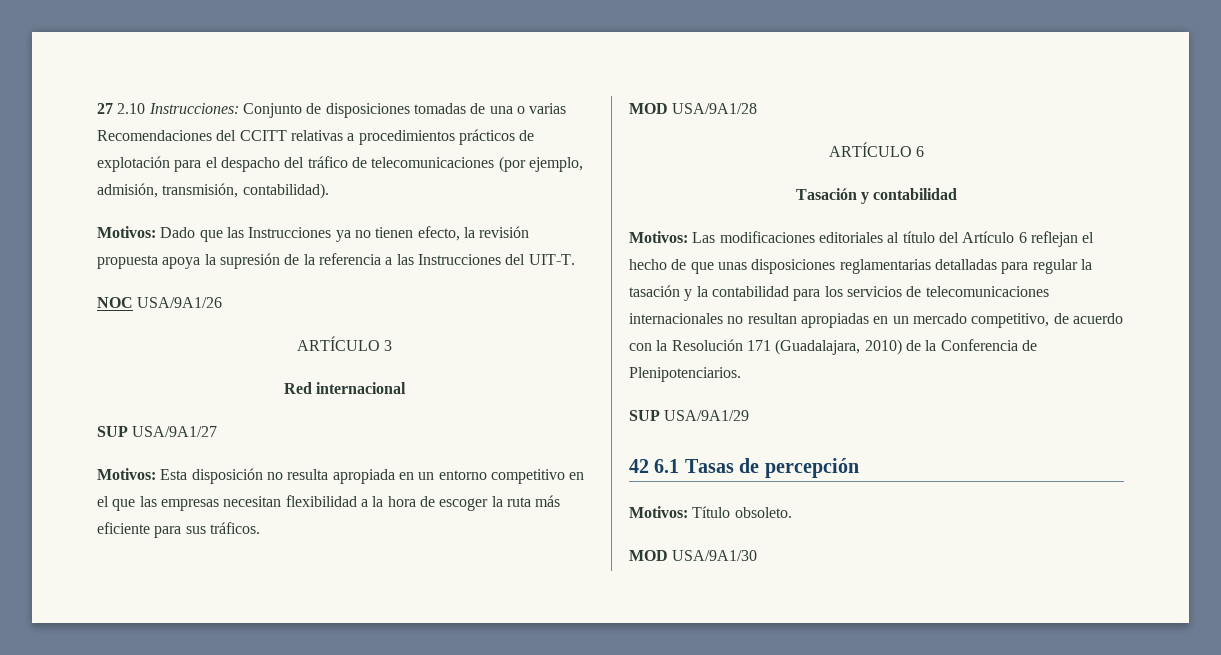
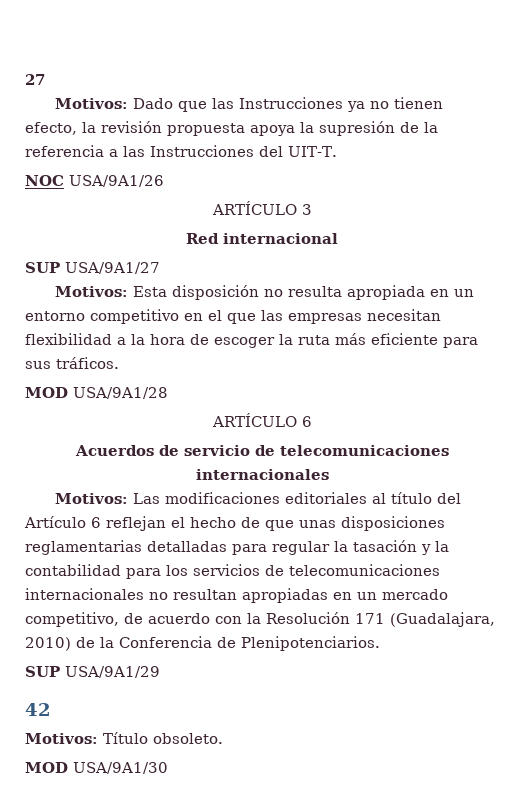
- 27 2.10 Instrucciones: Conjunto de disposiciones tomadas de una o varias Recomendaciones del CCITT relativas a procedimientos prácticos de explotación para el despacho del tráfico de telecomunicaciones (por ejemplo, admisión, transmisión, contabilidad).
+ 27
- Tasación y contabilidad
+ Acuerdos de servicio de telecomunicaciones internacionales
- 42 6.1 Tasas de percepción
+ 42

